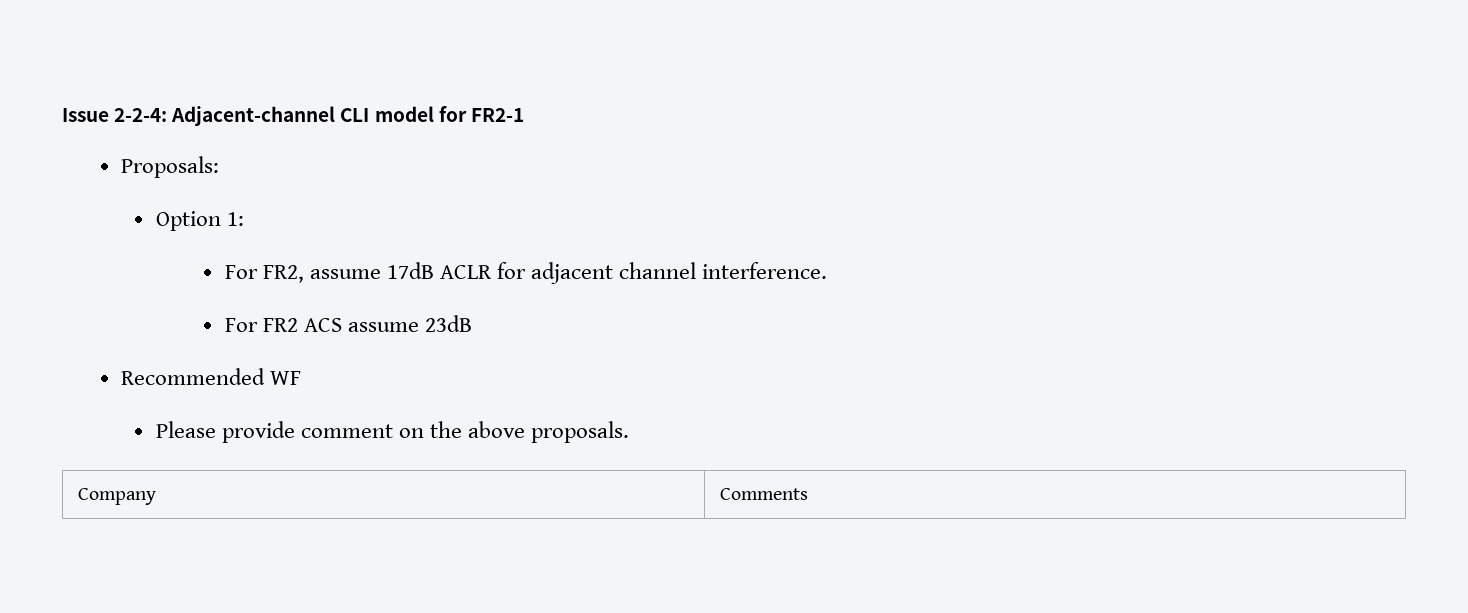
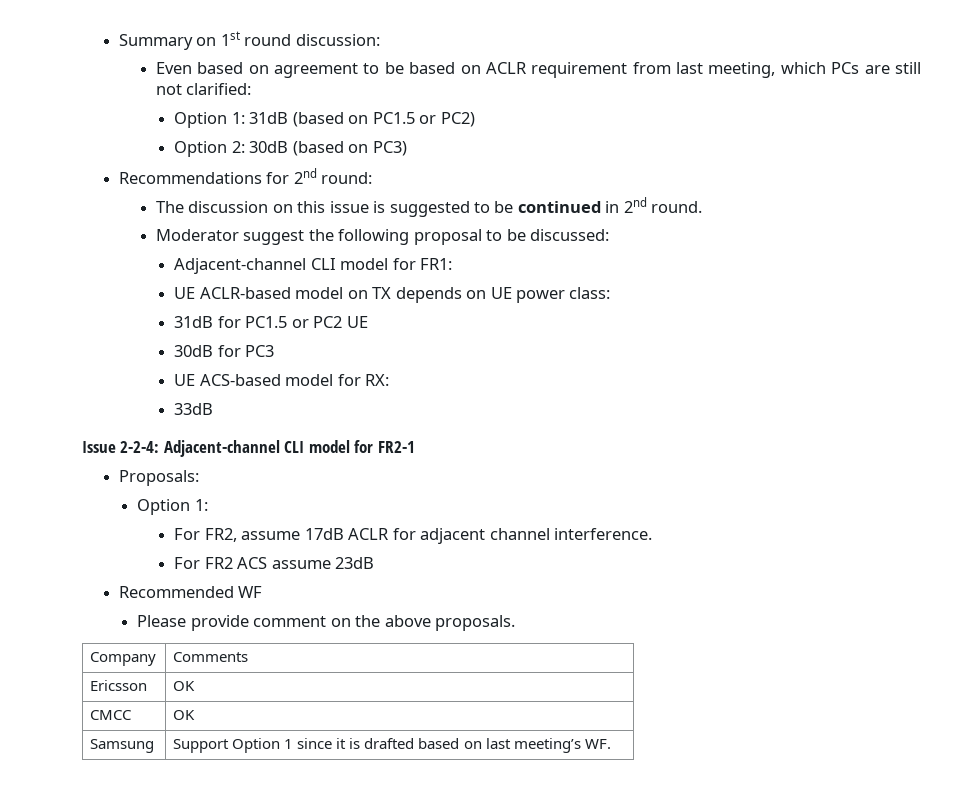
+ Summary on 1st round discussion:
+ Even based on agreement to be based on ACLR requirement from last meeting, which PCs are still not clarified:
+ Option 1: 31dB (based on PC1.5 or PC2)
+ Option 2: 30dB (based on PC3)
+ Recommendations for 2nd round:
+ The discussion on this issue is suggested to be continued in 2nd round.
+ Moderator suggest the following proposal to be discussed:
+ Adjacent-channel CLI model for FR1:
+ UE ACLR-based model on TX depends on UE power class:
+ 31dB for PC1.5 or PC2 UE
+ 30dB for PC3
+ UE ACS-based model for RX:
+ 33dB
+ Ericsson | OK
+ CMCC | OK
+ Samsung | Support Option 1 since it is drafted based on last meeting’s WF.

